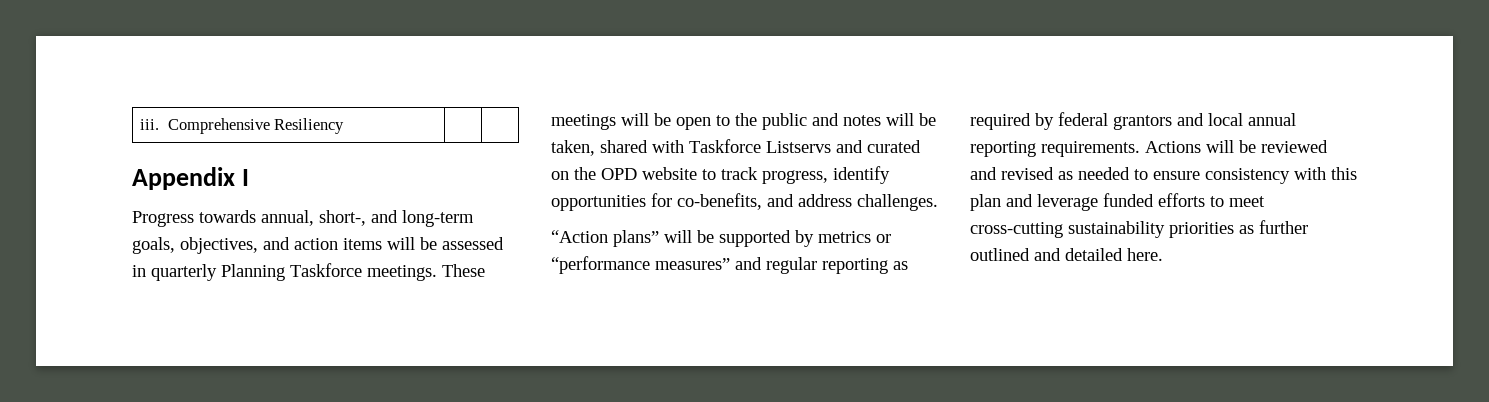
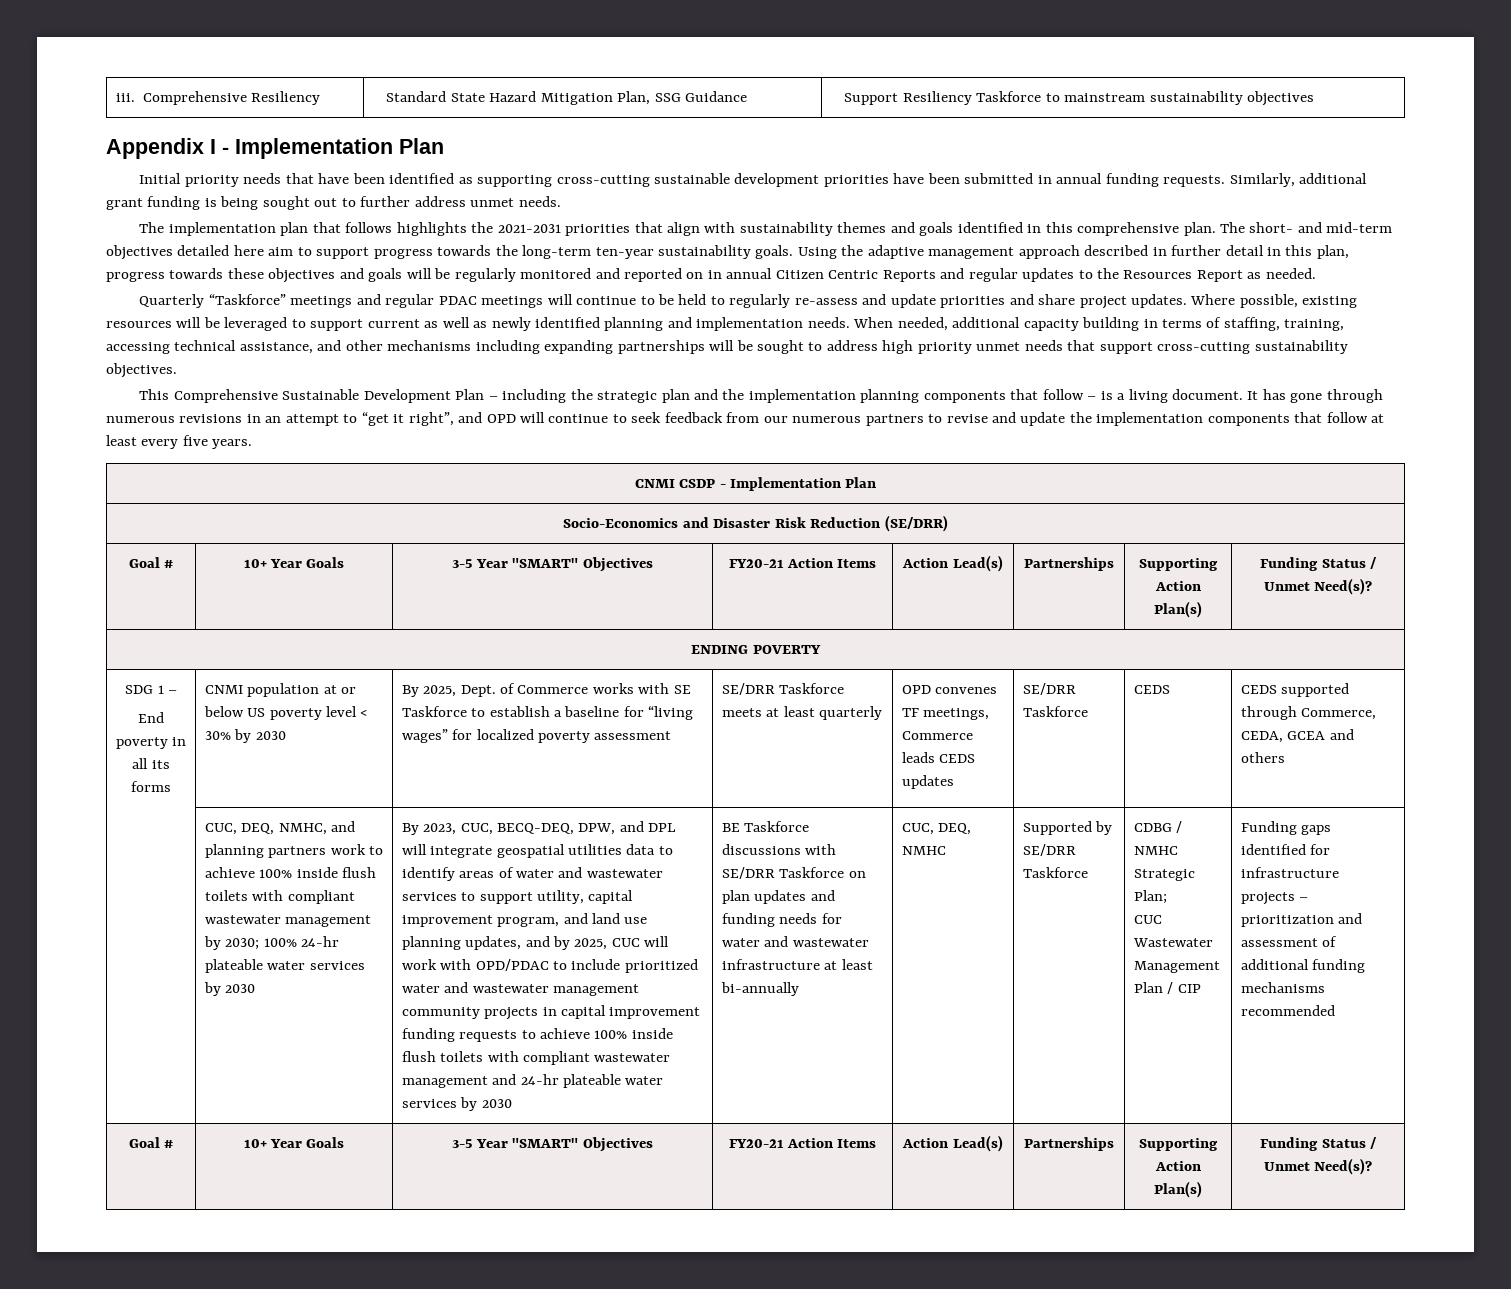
- iii. Comprehensive Resiliency | |
- Appendix I
- Progress towards annual, short-, and long-term goals, objectives, and action items will be assessed in quarterly Planning Taskforce meetings. These meetings will be open to the public and notes will be taken, shared with Taskforce Listservs and curated on the OPD website to track progress, identify opportunities for co-benefits, and address challenges.
- “Action plans” will be supported by metrics or “performance measures” and regular reporting as required by federal grantors and local annual reporting requirements. Actions will be reviewed and revised as needed to ensure consistency with this plan and leverage funded efforts to meet cross-cutting sustainability priorities as further outlined and detailed here.
+ iii. Comprehensive Resiliency | Standard State Hazard Mitigation Plan, SSG Guidance | Support Resiliency Taskforce to mainstream sustainability objectives
+ Appendix I - Implementation Plan
+ Initial priority needs that have been identified as supporting cross-cutting sustainable development priorities have been submitted in annual funding requests. Similarly, additional grant funding is being sought out to further address unmet needs.
+ The implementation plan that follows highlights the 2021-2031 priorities that align with sustainability themes and goals identified in this comprehensive plan. The short- and mid-term objectives detailed here aim to support progress towards the long-term ten-year sustainability goals. Using the adaptive management approach described in further detail in this plan, progress towards these objectives and goals will be regularly monitored and reported on in annual Citizen Centric Reports and regular updates to the Resources Report as needed.
+ Quarterly “Taskforce” meetings and regular PDAC meetings will continue to be held to regularly re-assess and update priorities and share project updates. Where possible, existing resources will be leveraged to support current as well as newly identified planning and implementation needs. When needed, additional capacity building in terms of staffing, training, accessing technical assistance, and other mechanisms including expanding partnerships will be sought to address high priority unmet needs that support cross-cutting sustainability objectives.
+ This Comprehensive Sustainable Development Plan – including the strategic plan and the implementation planning components that follow – is a living document. It has gone through numerous revisions in an attempt to “get it right”, and OPD will continue to seek feedback from our numerous partners to revise and update the implementation components that follow at least every five years.
+ CNMI CSDP - Implementation Plan
+ Socio-Economics and Disaster Risk Reduction (SE/DRR)
+ Goal # | 10+ Year Goals | 3-5 Year "SMART" Objectives | FY20-21 Action Items | Action Lead(s) | Partnerships | Supporting Action Plan(s) | Funding Status / Unmet Need(s)?
+ ENDING POVERTY
+ SDG 1 –
+ End poverty in all its forms | CNMI population at or below US poverty level < 30% by 2030 | By 2025, Dept. of Commerce works with SE Taskforce to establish a baseline for “living wages” for localized poverty assessment | SE/DRR Taskforce meets at least quarterly | OPD convenes TF meetings, Commerce leads CEDS updates | SE/DRR Taskforce | CEDS | CEDS supported through Commerce, CEDA, GCEA and others
+ | CUC, DEQ, NMHC, and planning partners work to achieve 100% inside flush toilets with compliant wastewater management by 2030; 100% 24-hr plateable water services by 2030 | By 2023, CUC, BECQ-DEQ, DPW, and DPL will integrate geospatial utilities data to identify areas of water and wastewater services to support utility, capital improvement program, and land use planning updates, and by 2025, CUC will work with OPD/PDAC to include prioritized water and wastewater management community projects in capital improvement funding requests to achieve 100% inside flush toilets with compliant wastewater management and 24-hr plateable water services by 2030 | BE Taskforce discussions with SE/DRR Taskforce on plan updates and funding needs for water and wastewater infrastructure at least bi-annually | CUC, DEQ, NMHC | Supported by SE/DRR Taskforce | CDBG / NMHC Strategic Plan;
+ CUC Wastewater Management Plan / CIP | Funding gaps identified for infrastructure projects – prioritization and assessment of additional funding mechanisms recommended
+ Goal # | 10+ Year Goals | 3-5 Year "SMART" Objectives | FY20-21 Action Items | Action Lead(s) | Partnerships | Supporting Action Plan(s) | Funding Status / Unmet Need(s)?

